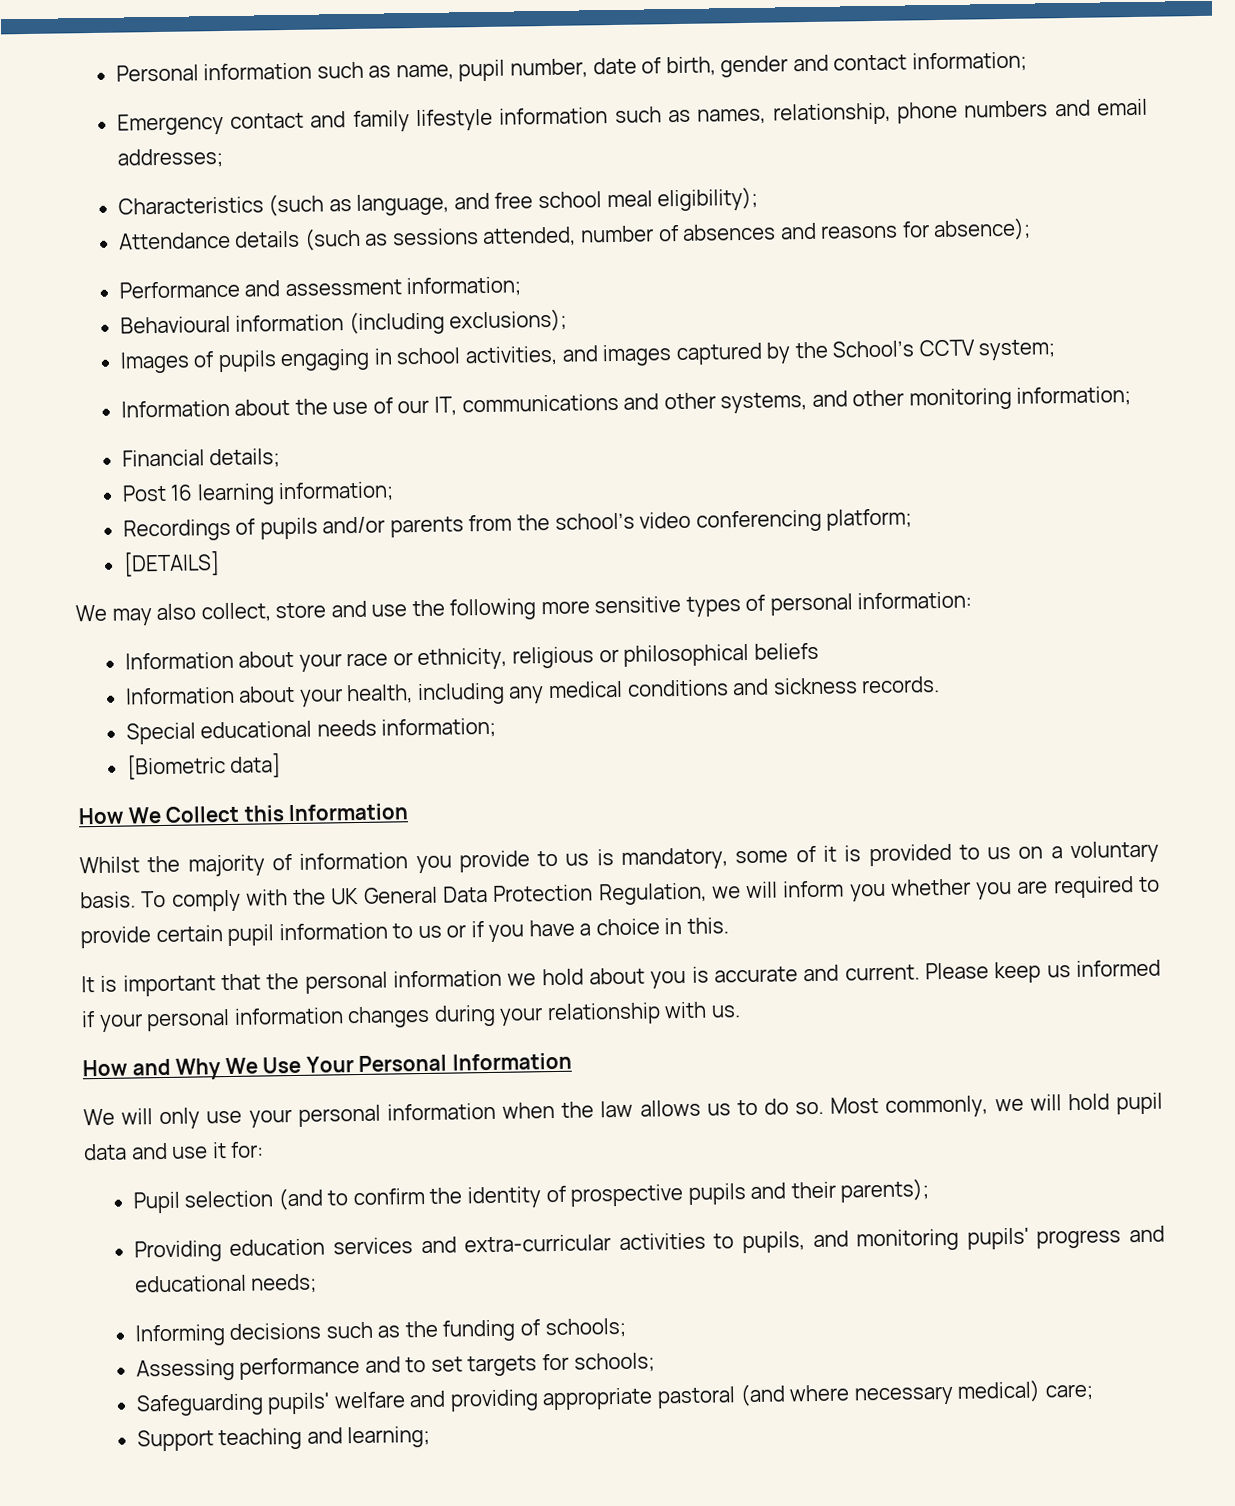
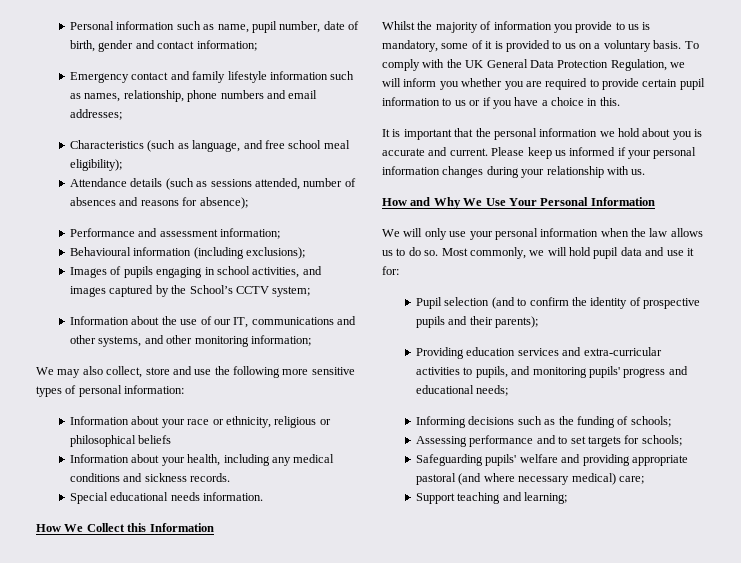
- Financial details;
- Post 16 learning information;
- Recordings of pupils and/or parents from the school’s video conferencing platform;
- [DETAILS]
- Special educational needs information;
- [Biometric data]
+ Special educational needs information.

